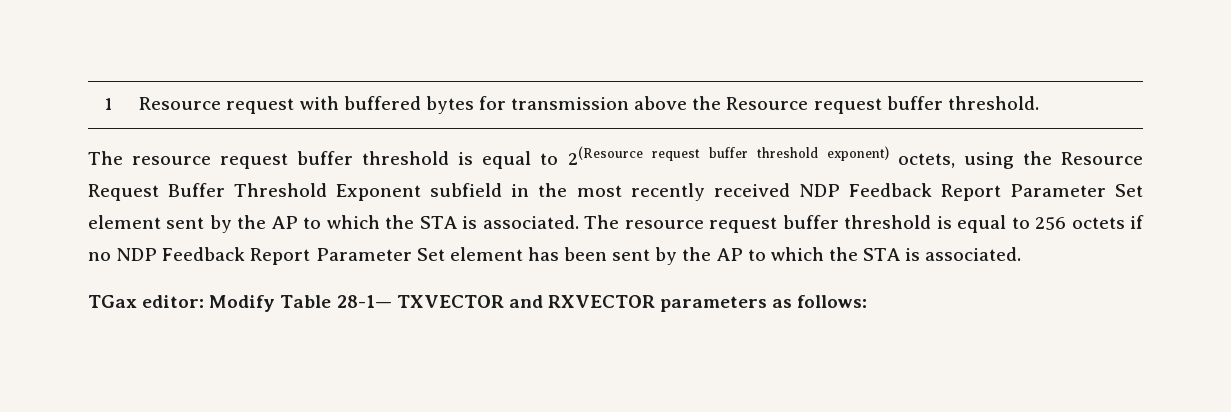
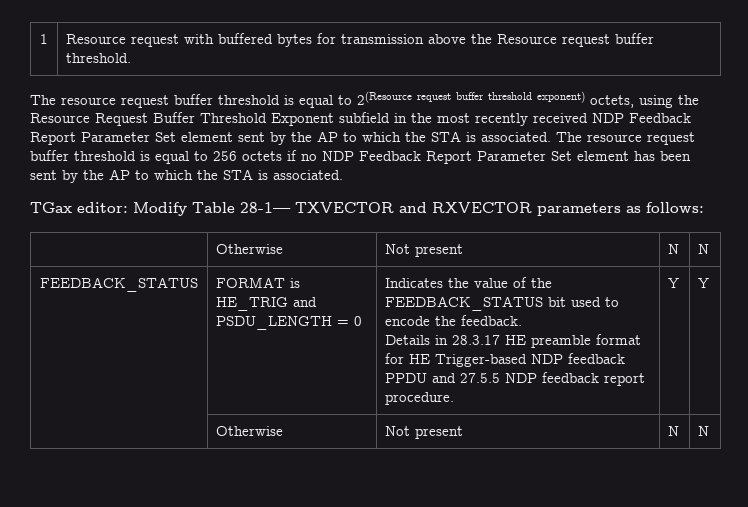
  TGax editor: Modify Table 28-1— TXVECTOR and RXVECTOR parameters as follows:
+ | Otherwise | Not present | N | N
+ FEEDBACK_STATUS | FORMAT is HE_TRIG and PSDU_LENGTH = 0 | Indicates the value of the FEEDBACK_STATUS bit used to encode the feedback.
+ Details in 28.3.17 HE preamble format for HE Trigger-based NDP feedback PPDU and 27.5.5 NDP feedback report procedure. | Y | Y
+ | Otherwise | Not present | N | N

